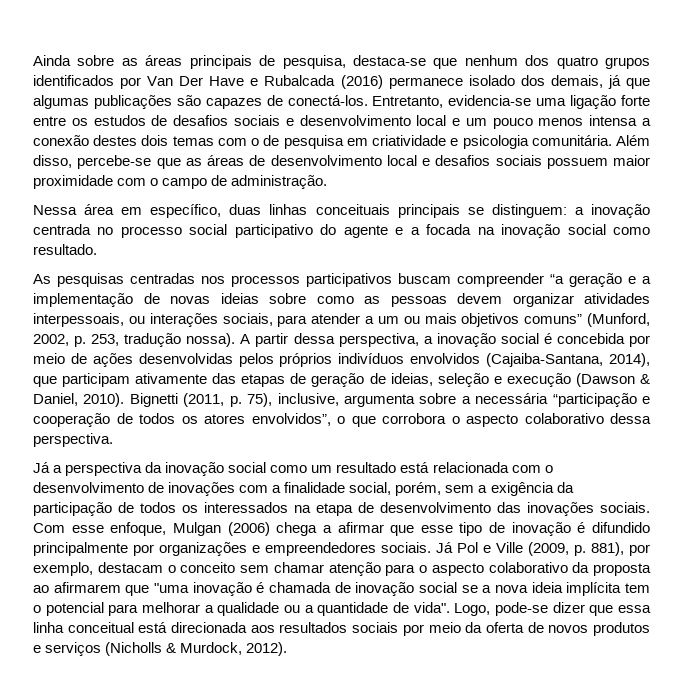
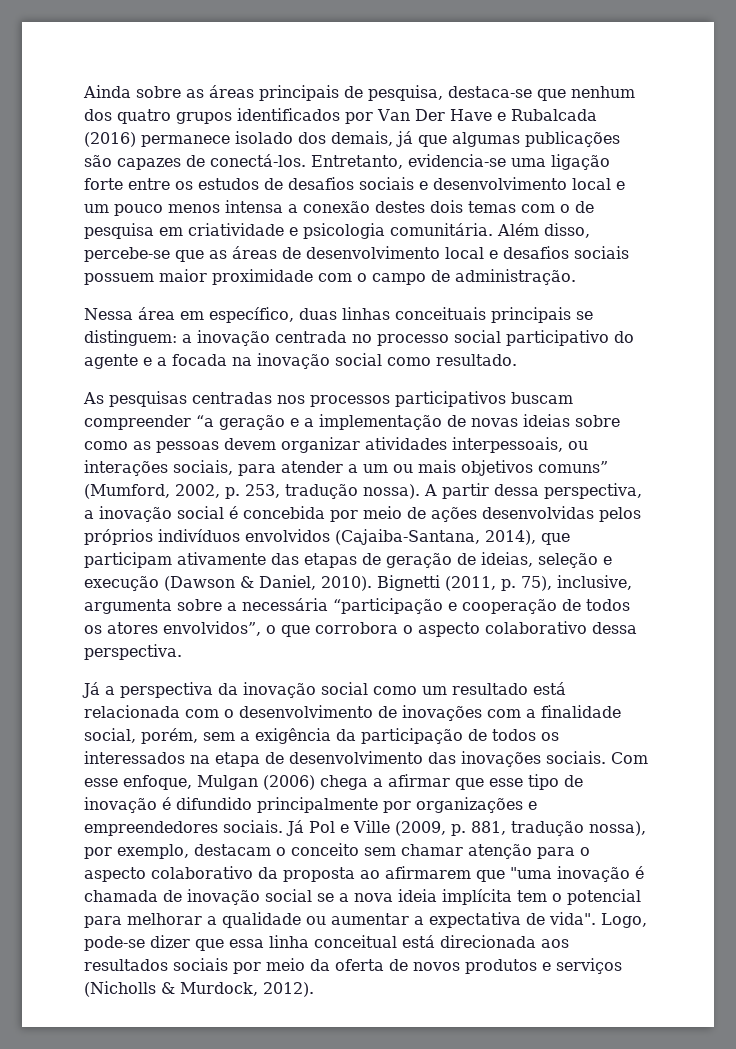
- As pesquisas centradas nos processos participativos buscam compreender “a geração e a implementação de novas ideias sobre como as pessoas devem organizar atividades interpessoais, ou interações sociais, para atender a um ou mais objetivos comuns” (Munford, 2002, p. 253, tradução nossa).
+ As pesquisas centradas nos processos participativos buscam compreender “a geração e a implementação de novas ideias sobre como as pessoas devem organizar atividades interpessoais, ou interações sociais, para atender a um ou mais objetivos comuns” (Mumford, 2002, p. 253, tradução nossa).
- Já Pol e Ville (2009, p. 881), por exemplo, destacam o conceito sem chamar atenção para o aspecto colaborativo da proposta ao afirmarem que "uma inovação é chamada de inovação social se a nova ideia implícita tem o potencial para melhorar a qualidade ou a quantidade de vida".
+ Já Pol e Ville (2009, p. 881, tradução nossa), por exemplo, destacam o conceito sem chamar atenção para o aspecto colaborativo da proposta ao afirmarem que "uma inovação é chamada de inovação social se a nova ideia implícita tem o potencial para melhorar a qualidade ou aumentar a expectativa de vida".

